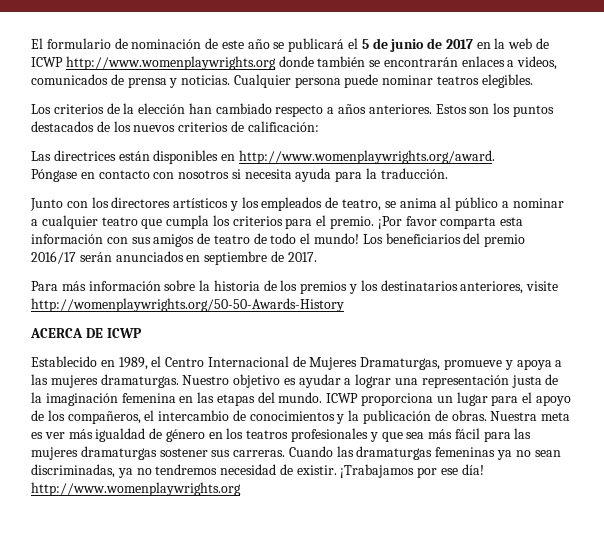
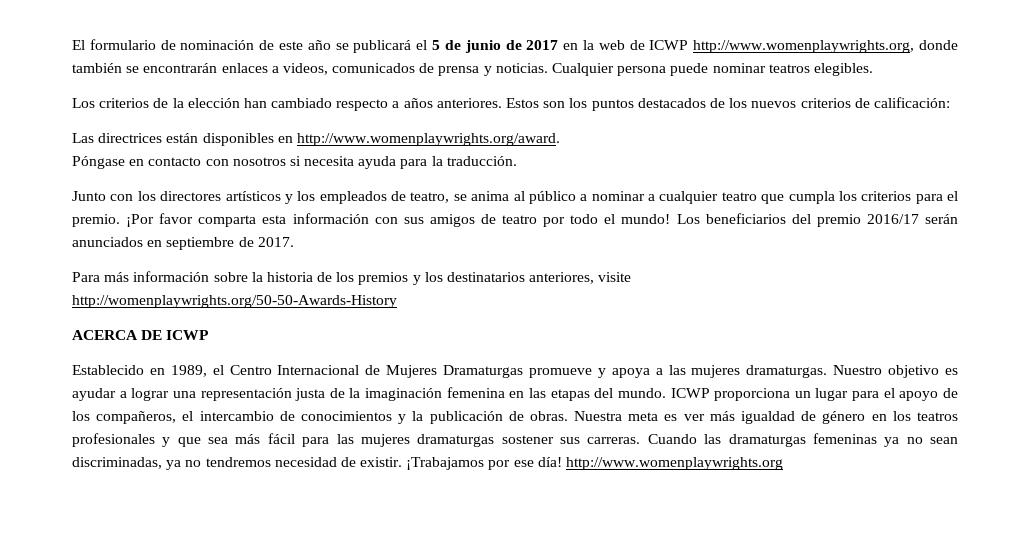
- El formulario de nominación de este año se publicará el 5 de junio de 2017 en la web de ICWP http://www.womenplaywrights.org donde también se encontrarán enlaces a videos, comunicados de prensa y noticias.
+ El formulario de nominación de este año se publicará el 5 de junio de 2017 en la web de ICWP http://www.womenplaywrights.org, donde también se encontrarán enlaces a videos, comunicados de prensa y noticias.
- ¡Por favor comparta esta información con sus amigos de teatro de todo el mundo!
+ ¡Por favor comparta esta información con sus amigos de teatro por todo el mundo!
- Establecido en 1989, el Centro Internacional de Mujeres Dramaturgas, promueve y apoya a las mujeres dramaturgas.
+ Establecido en 1989, el Centro Internacional de Mujeres Dramaturgas promueve y apoya a las mujeres dramaturgas.

